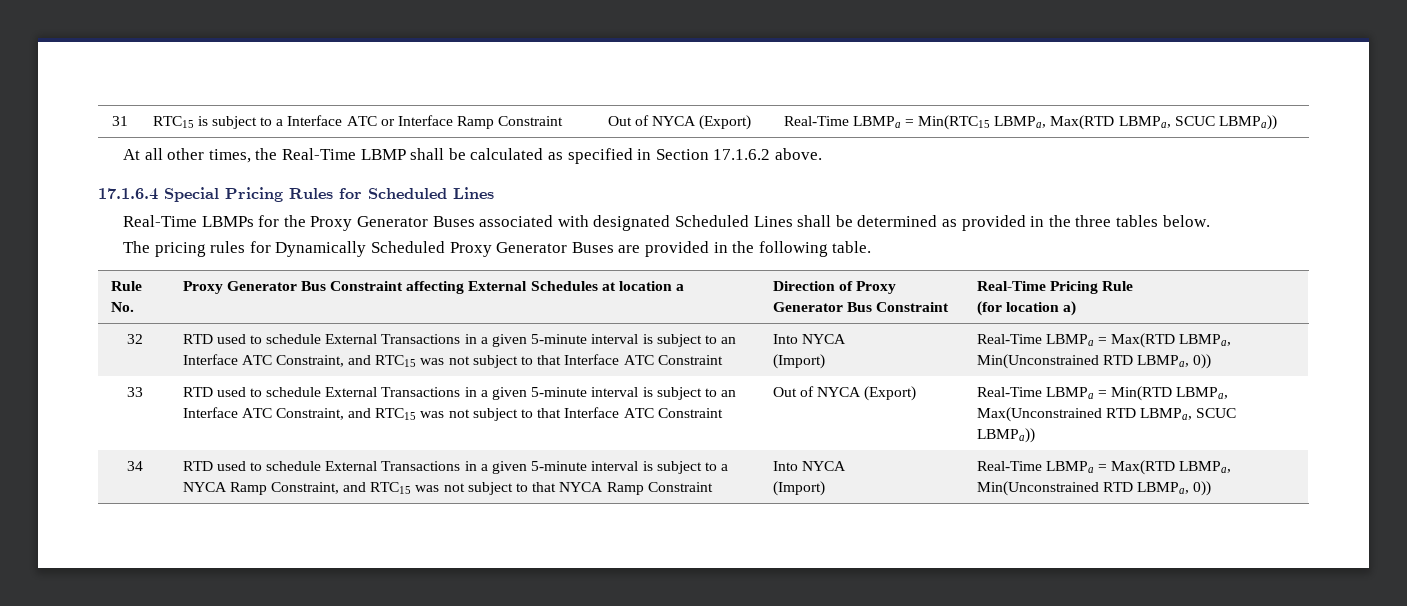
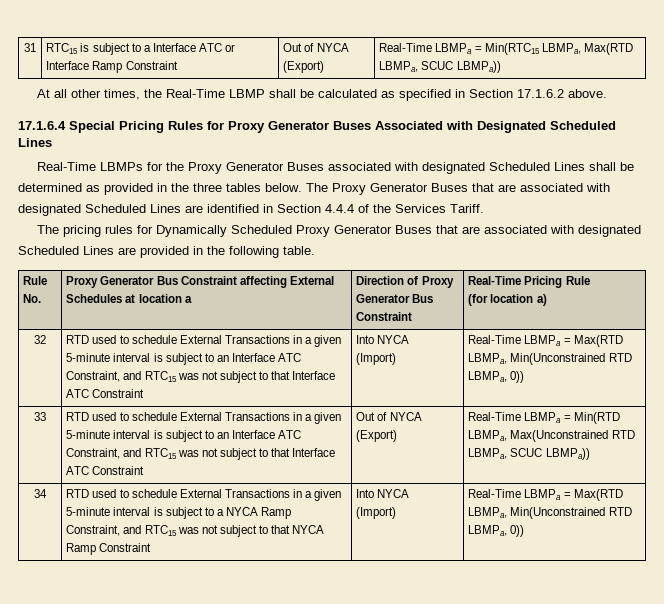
- 17.1.6.4 Special Pricing Rules for Scheduled Lines
+ 17.1.6.4 Special Pricing Rules for Proxy Generator Buses Associated with Designated Scheduled Lines
+ The Proxy Generator Buses that are associated with designated Scheduled Lines are identified in Section 4.4.4 of the Services Tariff.
- The pricing rules for Dynamically Scheduled Proxy Generator Buses are provided in the following table.
+ The pricing rules for Dynamically Scheduled Proxy Generator Buses that are associated with designated Scheduled Lines are provided in the following table.

